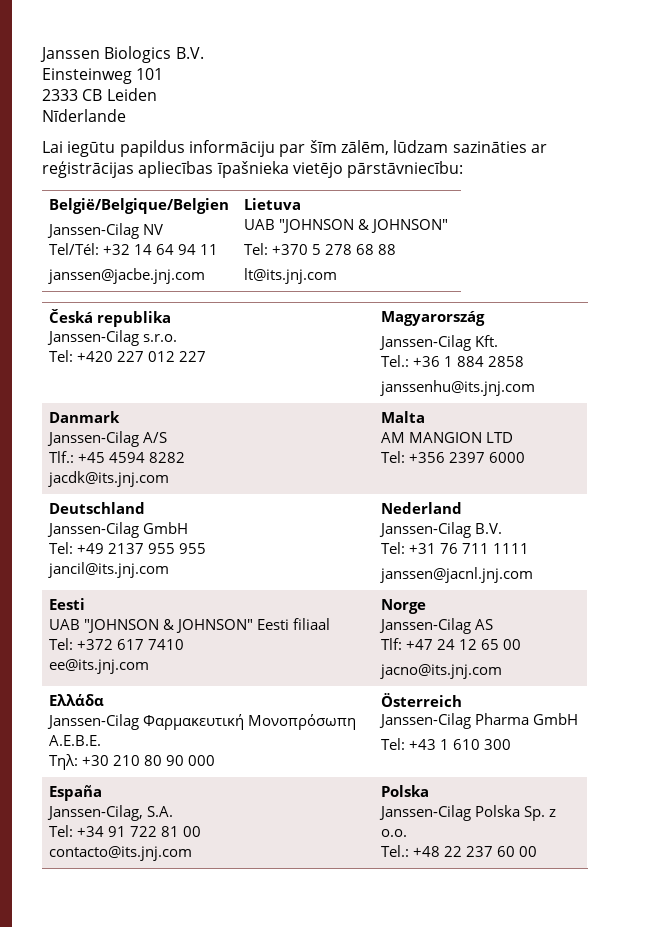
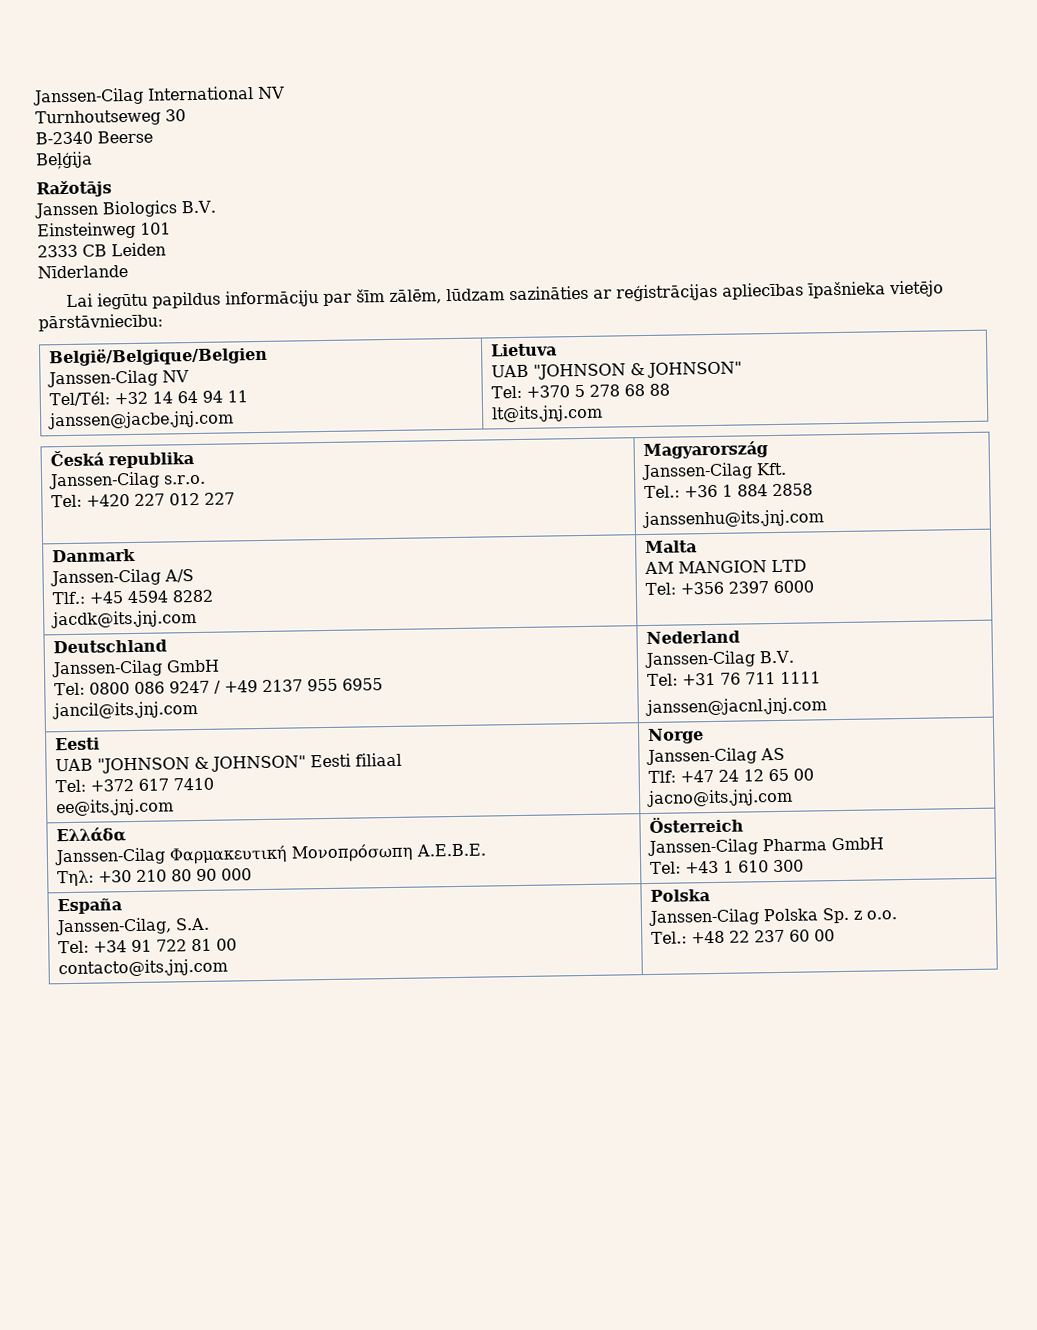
+ Janssen-Cilag International NV
+ Turnhoutseweg 30
+ B-2340 Beerse
+ Beļģija
+ Ražotājs
  Deutschland
  Janssen-Cilag GmbH
- Tel: +49 2137 955 955
+ Tel: 0800 086 9247 / +49 2137 955 6955

